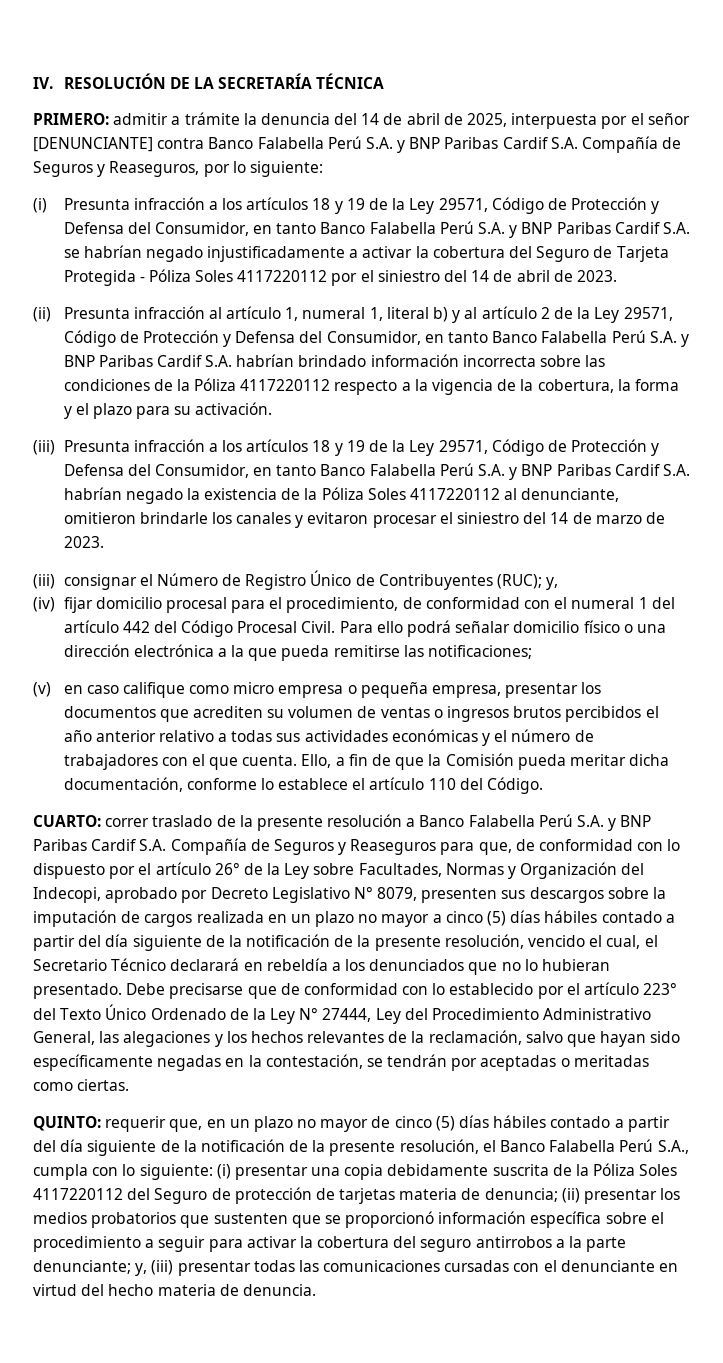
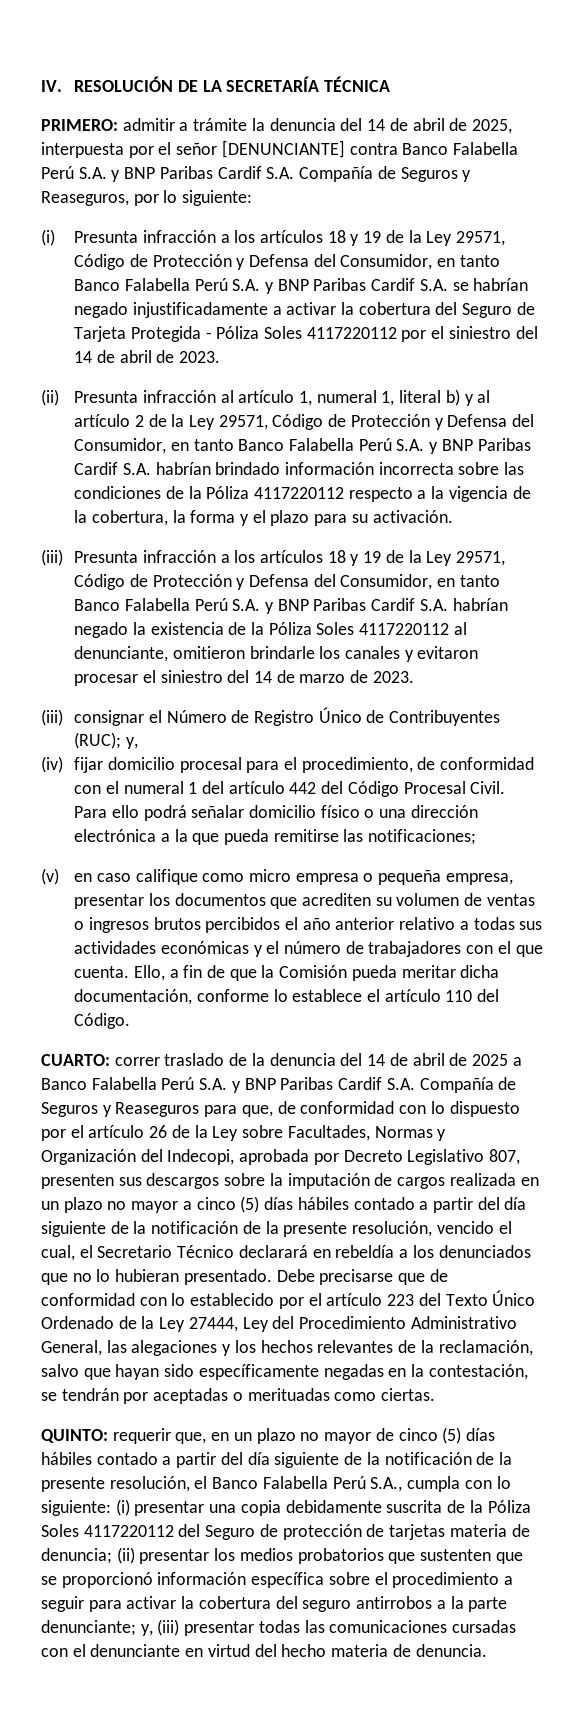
- correr traslado de la presente resolución a Banco Falabella Perú S.A. y BNP Paribas Cardif S.A. Compañía de Seguros y Reaseguros para que, de conformidad con lo dispuesto por el artículo 26° de la Ley sobre Facultades, Normas y Organización del Indecopi, aprobado por Decreto Legislativo N° 8079, presenten sus descargos sobre la imputación de cargos realizada en un plazo no mayor a cinco (5) días hábiles contado a partir del día siguiente de la notificación de la presente resolución, vencido el cual, el Secretario Técnico declarará en rebeldía a los denunciados que no lo hubieran presentado.
+ correr traslado de la denuncia del 14 de abril de 2025 a Banco Falabella Perú S.A. y BNP Paribas Cardif S.A. Compañía de Seguros y Reaseguros para que, de conformidad con lo dispuesto por el artículo 26 de la Ley sobre Facultades, Normas y Organización del Indecopi, aprobada por Decreto Legislativo 807, presenten sus descargos sobre la imputación de cargos realizada en un plazo no mayor a cinco (5) días hábiles contado a partir del día siguiente de la notificación de la presente resolución, vencido el cual, el Secretario Técnico declarará en rebeldía a los denunciados que no lo hubieran presentado.
- Debe precisarse que de conformidad con lo establecido por el artículo 223° del Texto Único Ordenado de la Ley N° 27444, Ley del Procedimiento Administrativo General, las alegaciones y los hechos relevantes de la reclamación, salvo que hayan sido específicamente negadas en la contestación, se tendrán por aceptadas o meritadas como ciertas.
+ Debe precisarse que de conformidad con lo establecido por el artículo 223 del Texto Único Ordenado de la Ley 27444, Ley del Procedimiento Administrativo General, las alegaciones y los hechos relevantes de la reclamación, salvo que hayan sido específicamente negadas en la contestación, se tendrán por aceptadas o merituadas como ciertas.

